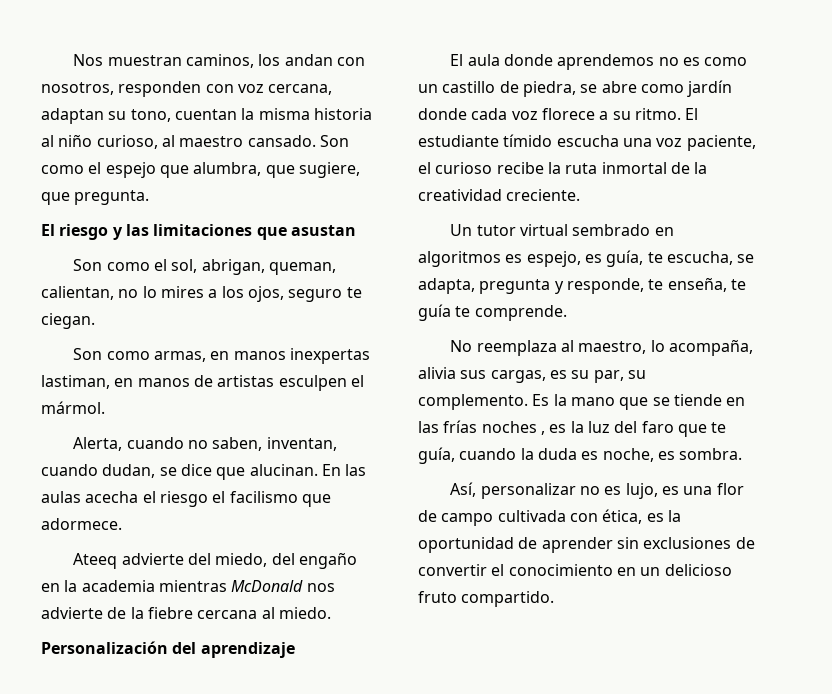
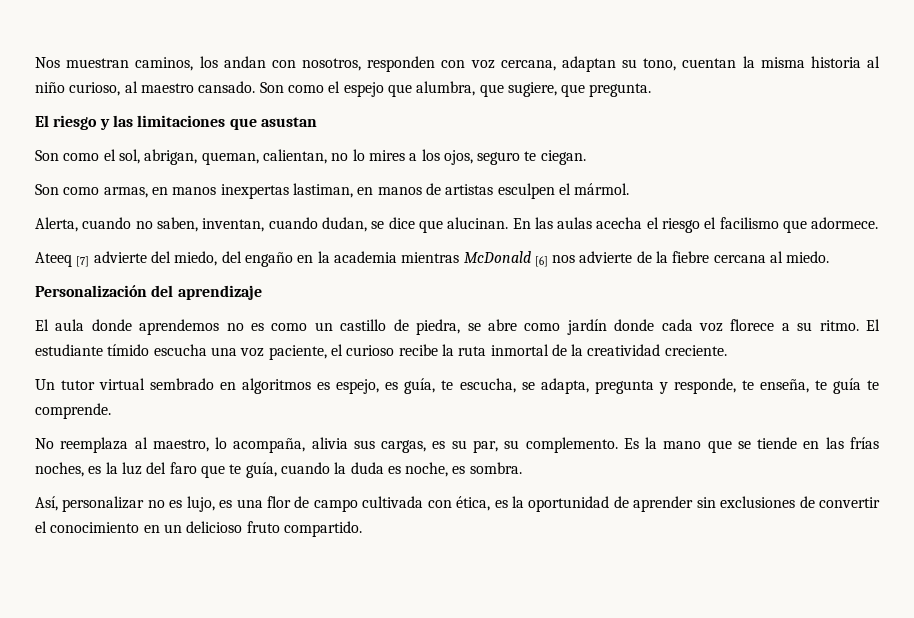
- Ateeq advierte del miedo, del engaño en la academia mientras McDonald nos advierte de la fiebre cercana al miedo.
+ Ateeq [7] advierte del miedo, del engaño en la academia mientras McDonald [6] nos advierte de la fiebre cercana al miedo.
- Es la mano que se tiende en las frías noches , es la luz del faro que te guía, cuando la duda es noche, es sombra.
+ Es la mano que se tiende en las frías noches, es la luz del faro que te guía, cuando la duda es noche, es sombra.

